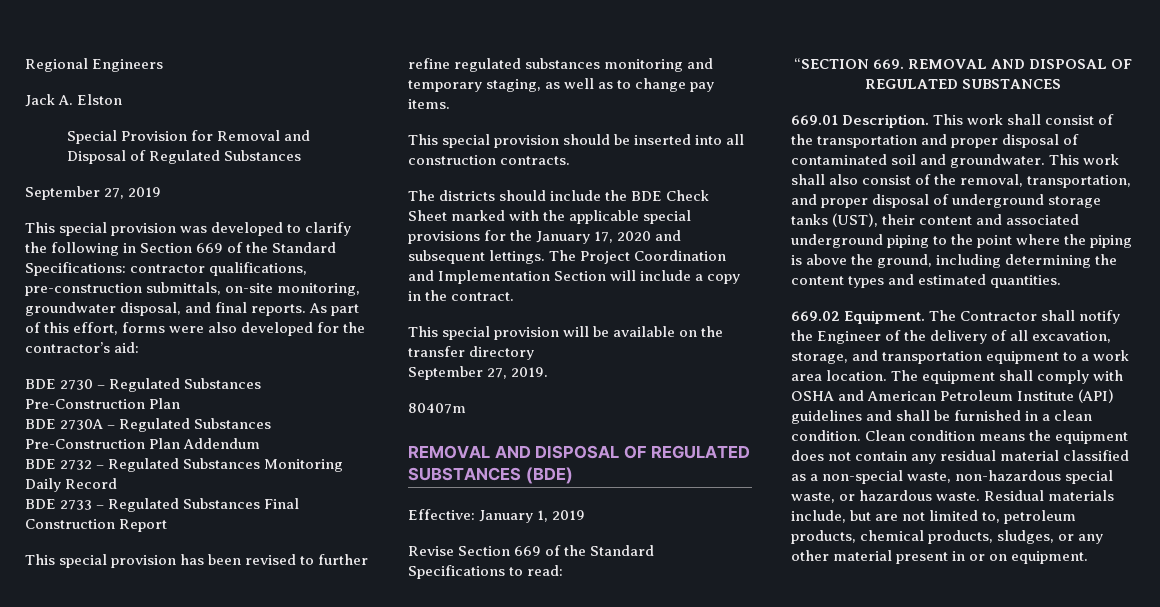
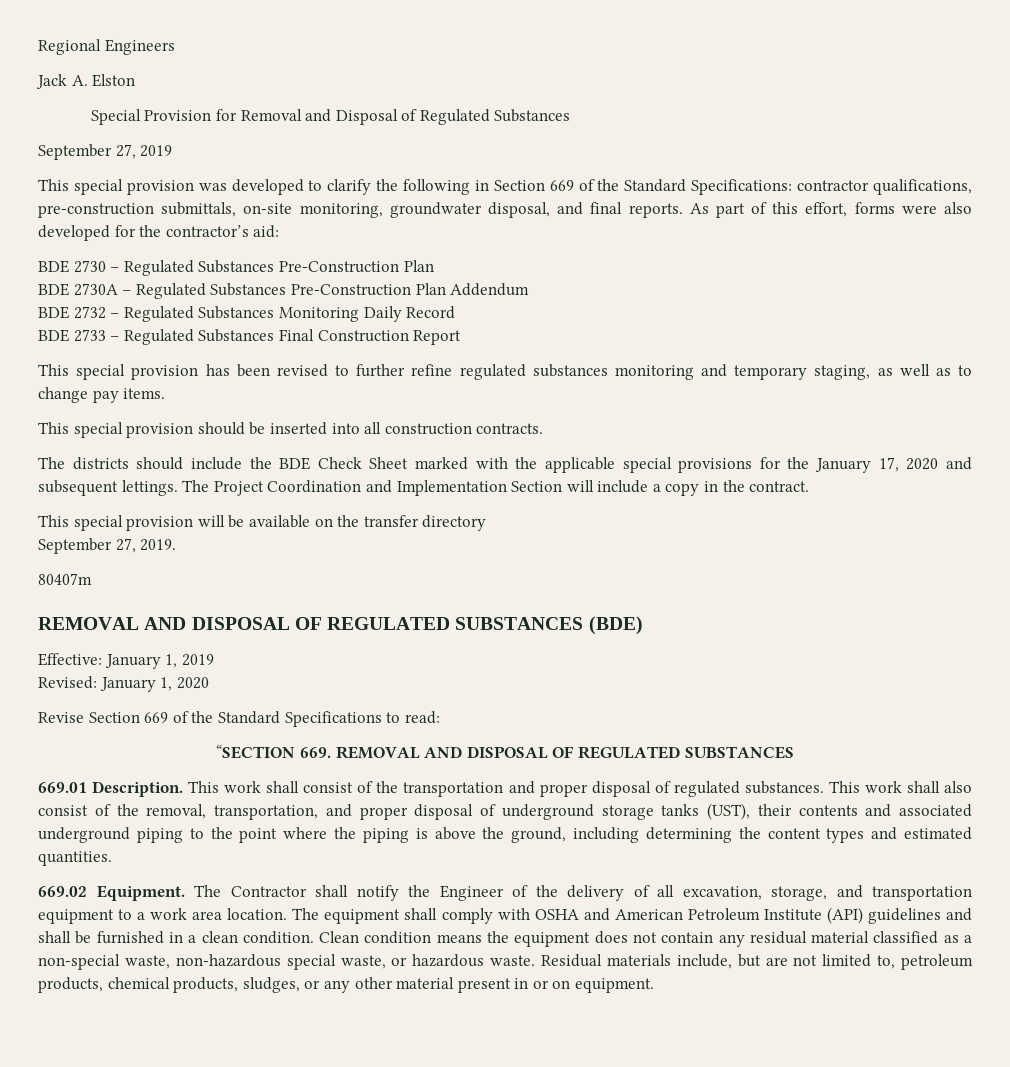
+ Revised: January 1, 2020
- This work shall consist of the transportation and proper disposal of contaminated soil and groundwater.
+ This work shall consist of the transportation and proper disposal of regulated substances.
- This work shall also consist of the removal, transportation, and proper disposal of underground storage tanks (UST), their content and associated underground piping to the point where the piping is above the ground, including determining the content types and estimated quantities.
+ This work shall also consist of the removal, transportation, and proper disposal of underground storage tanks (UST), their contents and associated underground piping to the point where the piping is above the ground, including determining the content types and estimated quantities.

